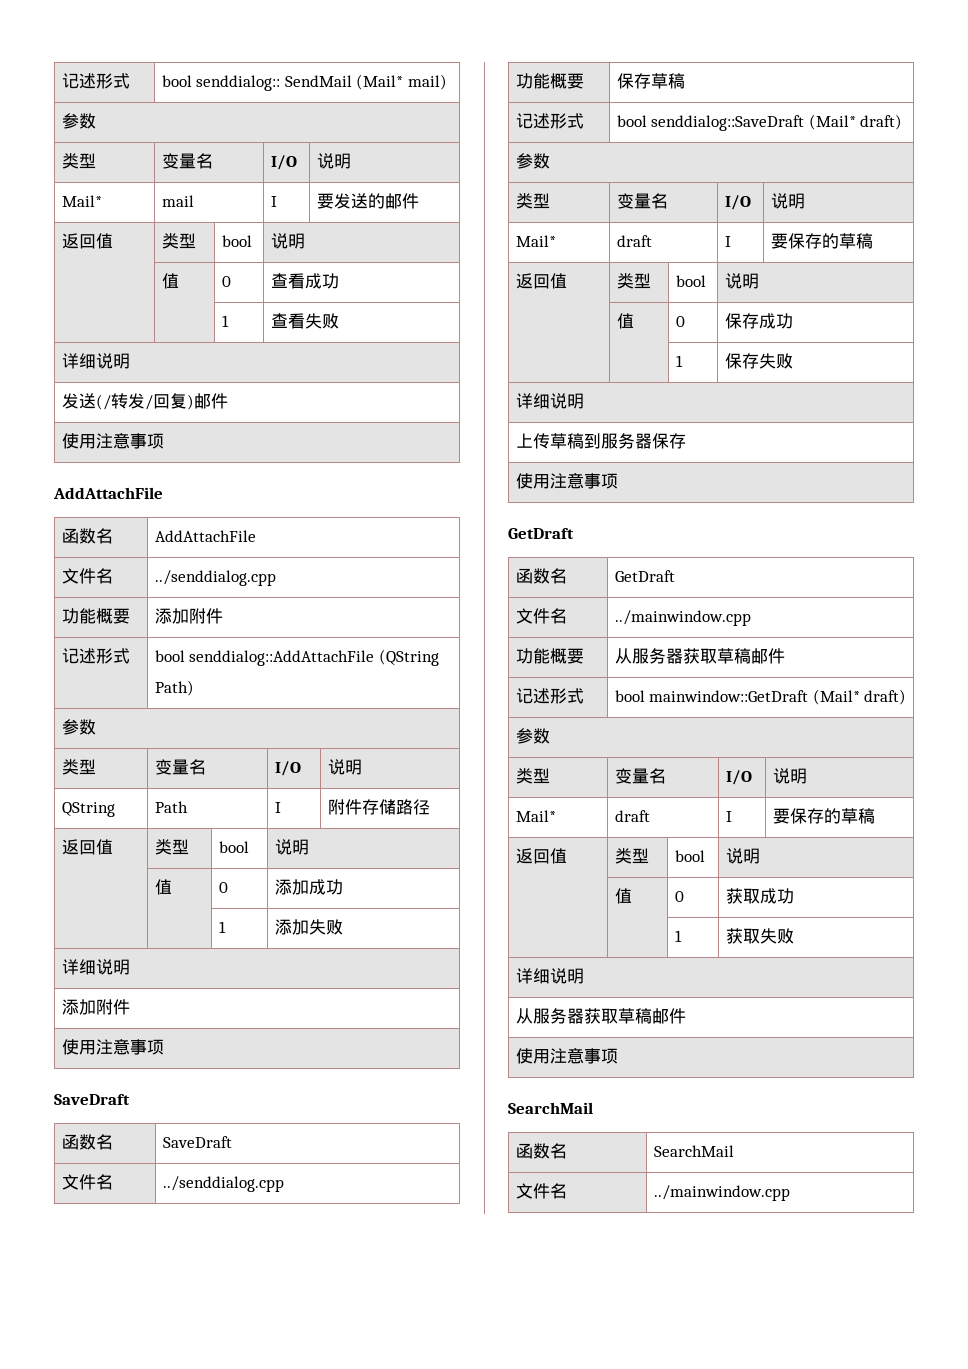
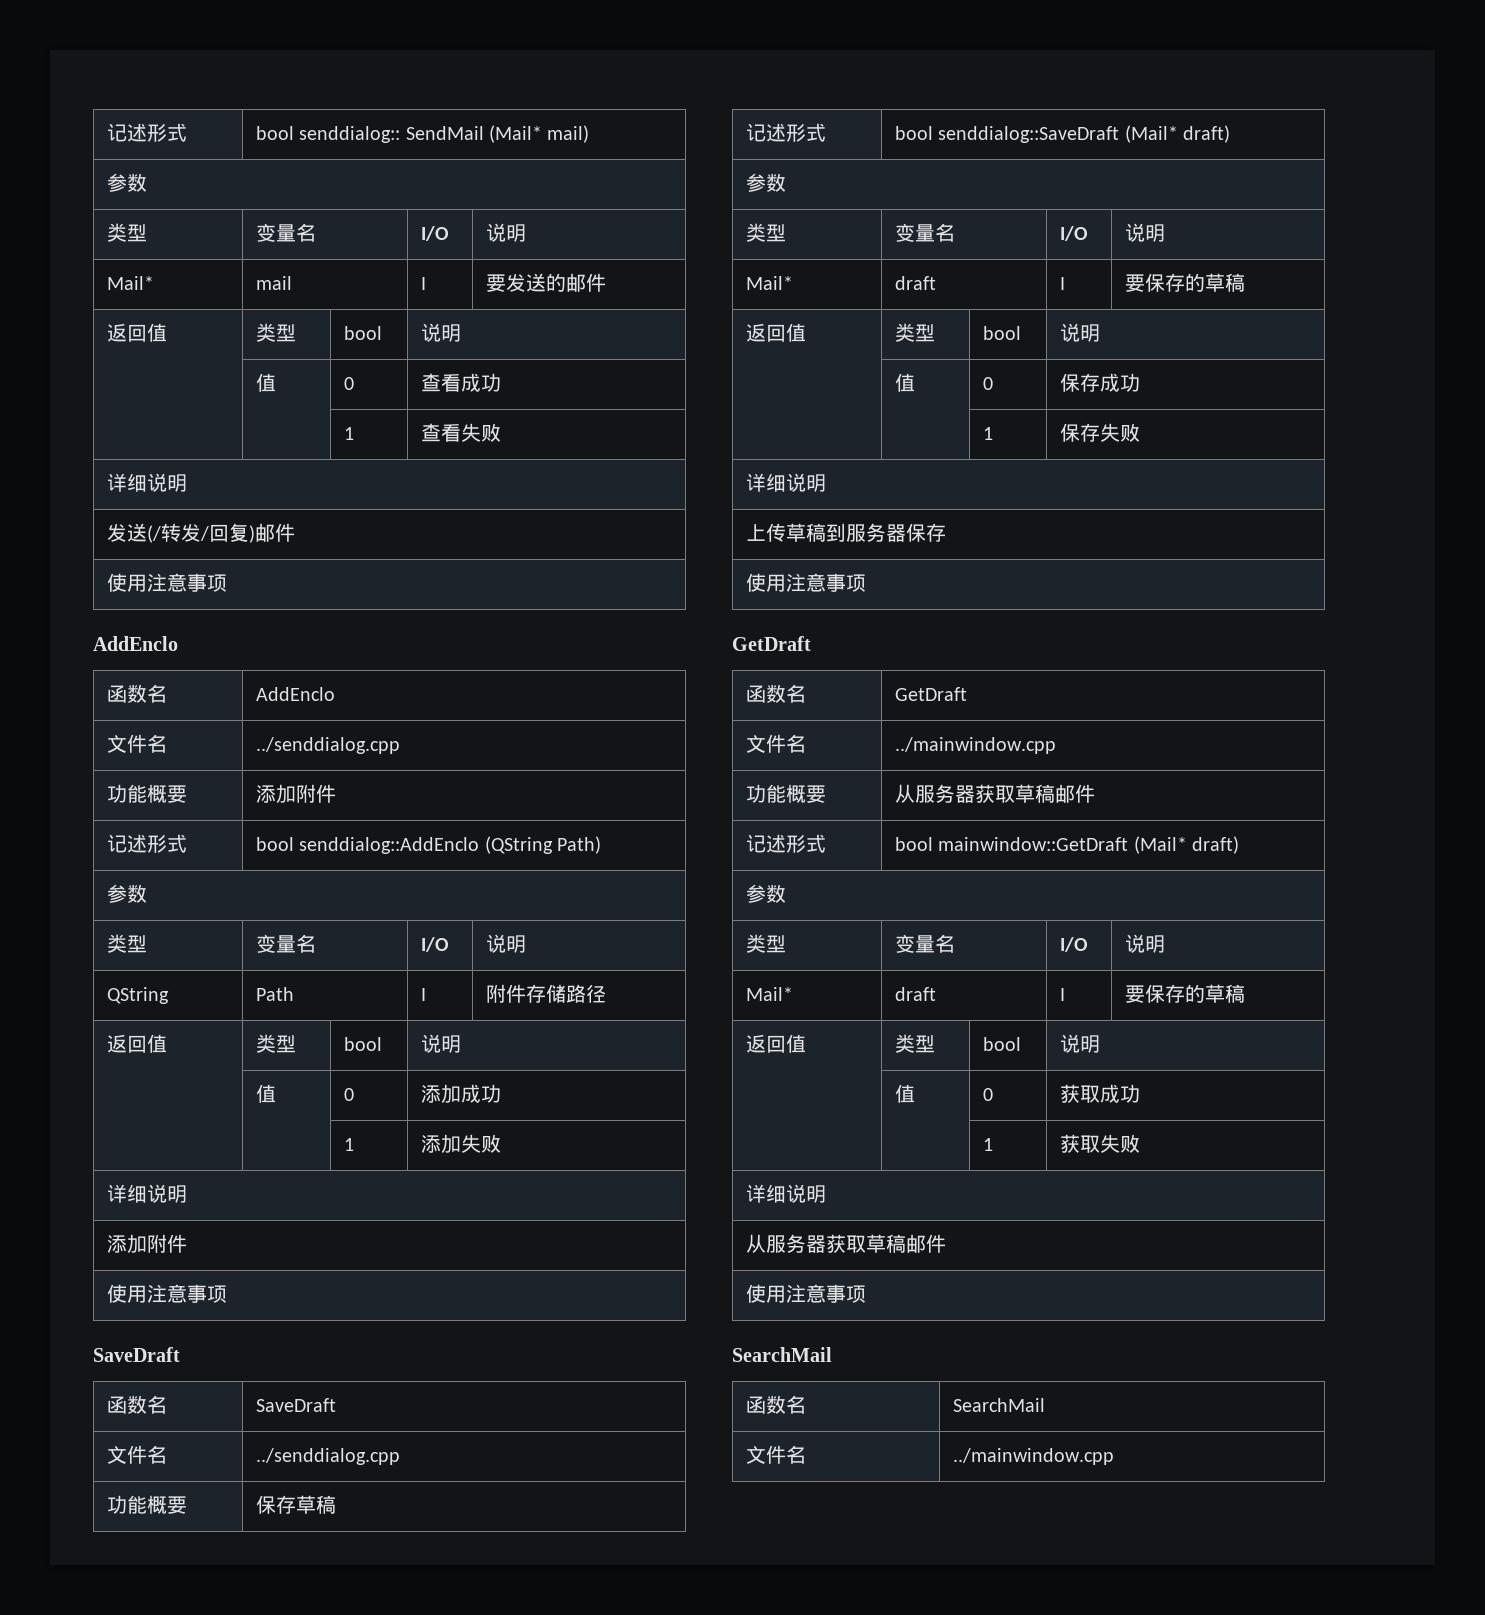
  发送(/转发/回复)邮件
  使用注意事项
- AddAttachFile
- 函数名 | AddAttachFile
+ AddEnclo
+ 函数名 | AddEnclo
- 记述形式 | bool senddialog::AddAttachFile (QString Path)
+ 记述形式 | bool senddialog::AddEnclo (QString Path)

